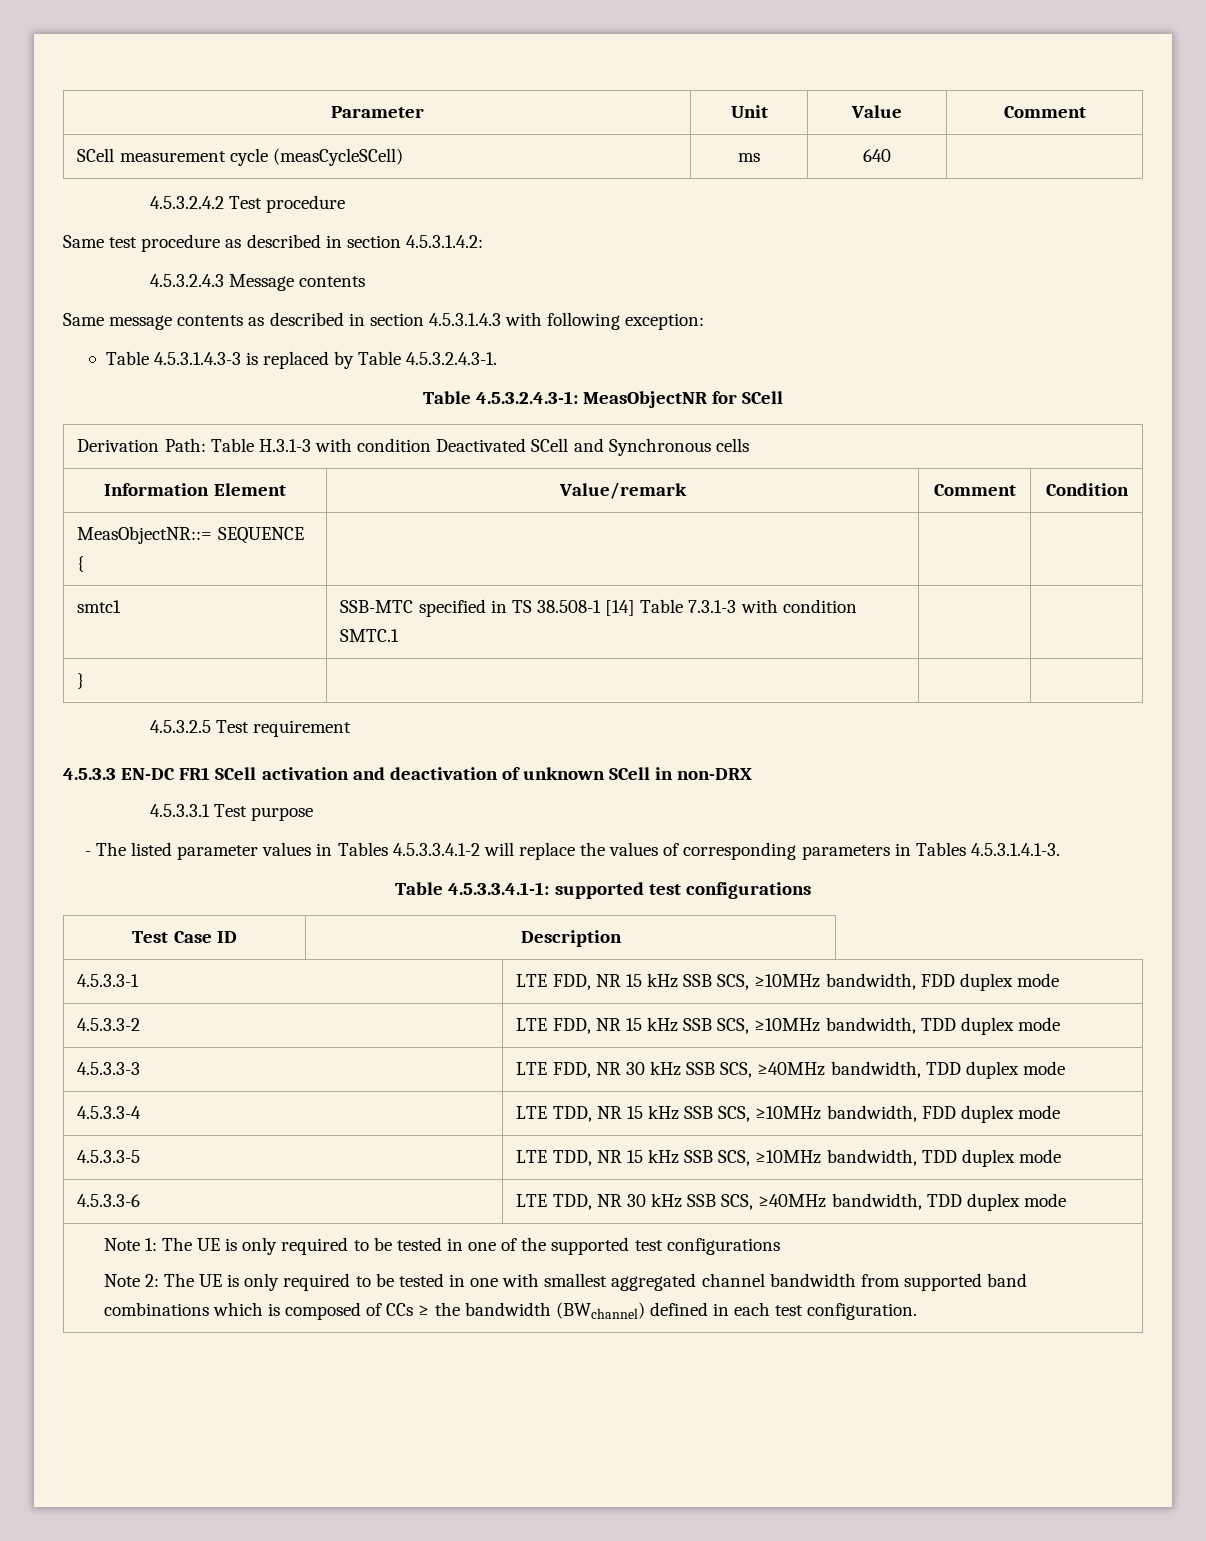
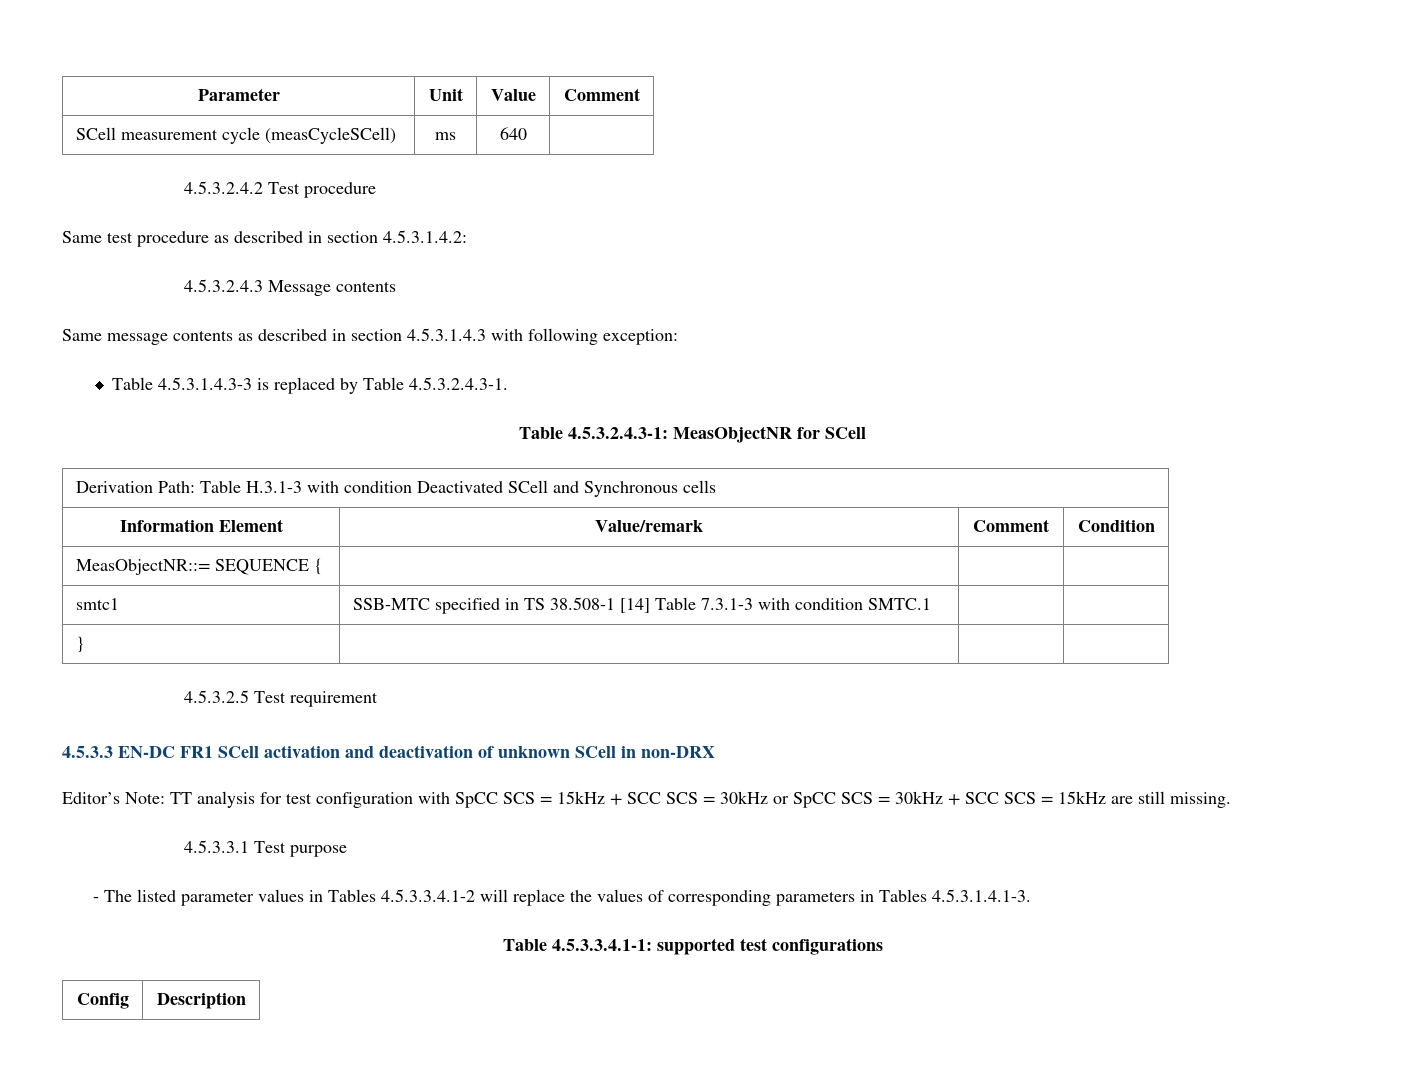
+ Editor’s Note: TT analysis for test configuration with SpCC SCS = 15kHz + SCC SCS = 30kHz or SpCC SCS = 30kHz + SCC SCS = 15kHz are still missing.
- Test Case ID | Description
- 4.5.3.3-1 | LTE FDD, NR 15 kHz SSB SCS, ≥10MHz bandwidth, FDD duplex mode
- 4.5.3.3-2 | LTE FDD, NR 15 kHz SSB SCS, ≥10MHz bandwidth, TDD duplex mode
- 4.5.3.3-3 | LTE FDD, NR 30 kHz SSB SCS, ≥40MHz bandwidth, TDD duplex mode
- 4.5.3.3-4 | LTE TDD, NR 15 kHz SSB SCS, ≥10MHz bandwidth, FDD duplex mode
- 4.5.3.3-5 | LTE TDD, NR 15 kHz SSB SCS, ≥10MHz bandwidth, TDD duplex mode
- 4.5.3.3-6 | LTE TDD, NR 30 kHz SSB SCS, ≥40MHz bandwidth, TDD duplex mode
- Note 1: The UE is only required to be tested in one of the supported test configurations
- Note 2: The UE is only required to be tested in one with smallest aggregated channel bandwidth from supported band combinations which is composed of CCs ≥ the bandwidth (BWchannel) defined in each test configuration.
+ Config | Description

